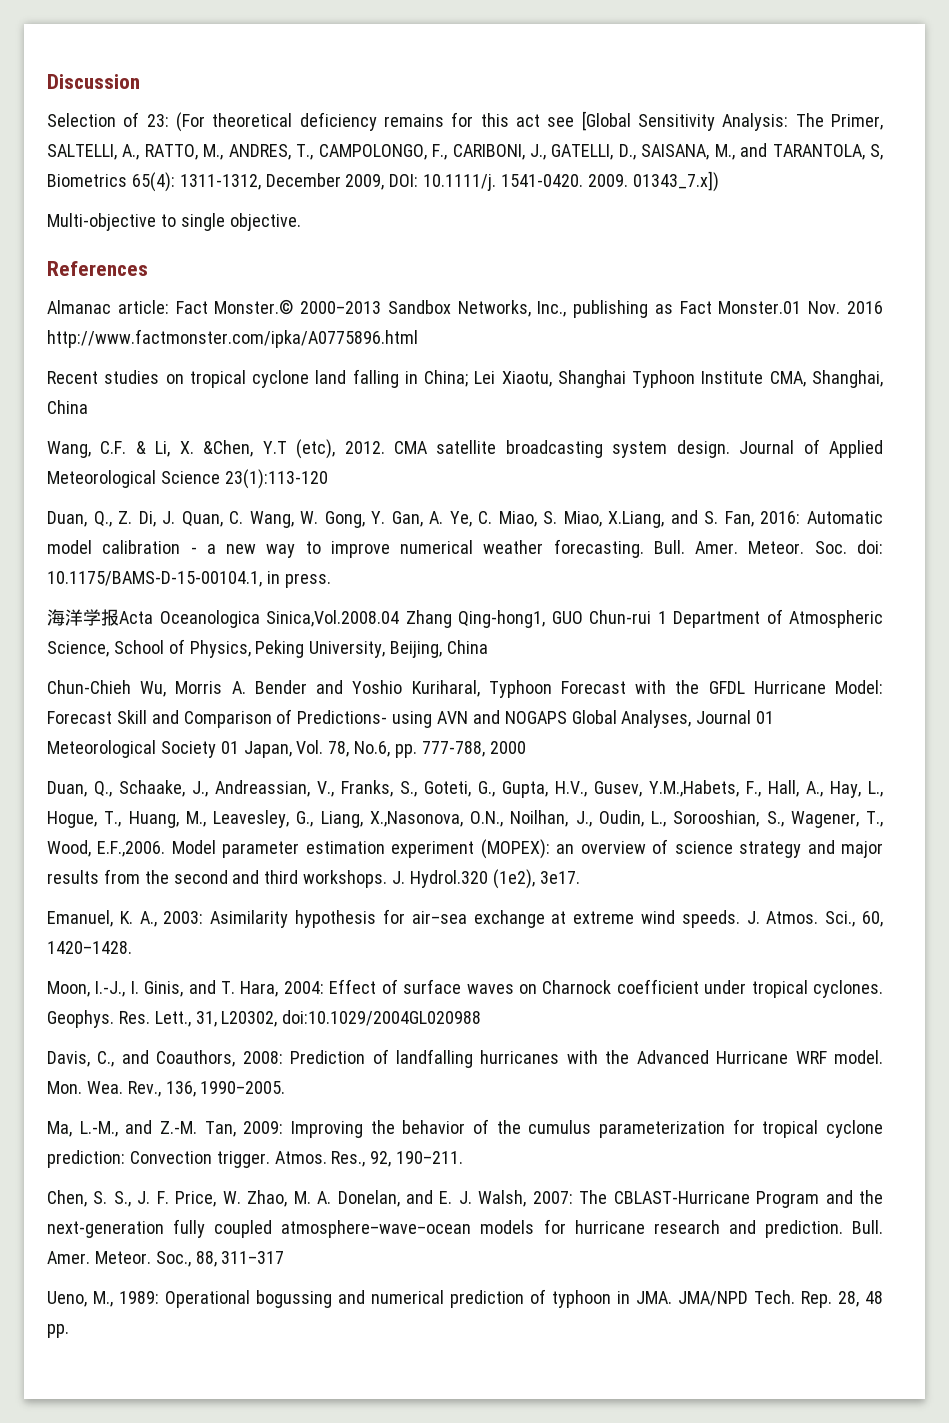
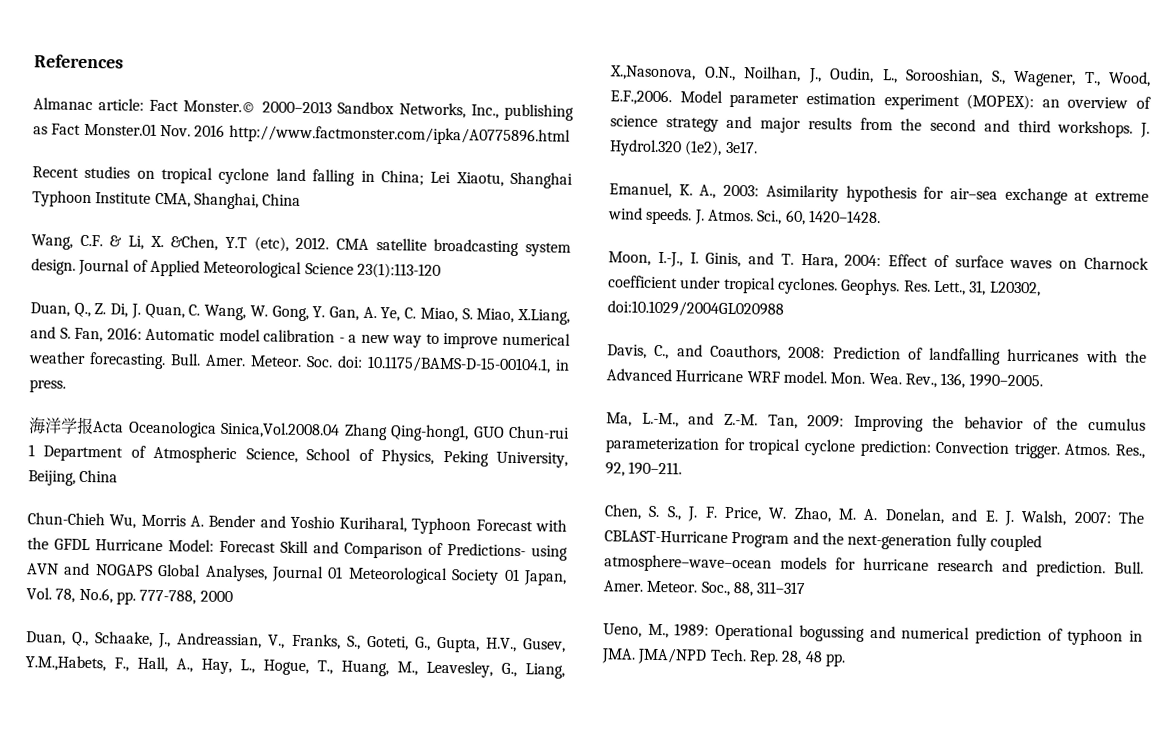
- Discussion
- Selection of 23: (For theoretical deficiency remains for this act see [Global Sensitivity Analysis: The Primer, SALTELLI, A., RATTO, M., ANDRES, T., CAMPOLONGO, F., CARIBONI, J., GATELLI, D., SAISANA, M., and TARANTOLA, S, Biometrics 65(4): 1311-1312, December 2009, DOI: 10.1111/j. 1541-0420. 2009. 01343_7.x])
- Multi-objective to single objective.

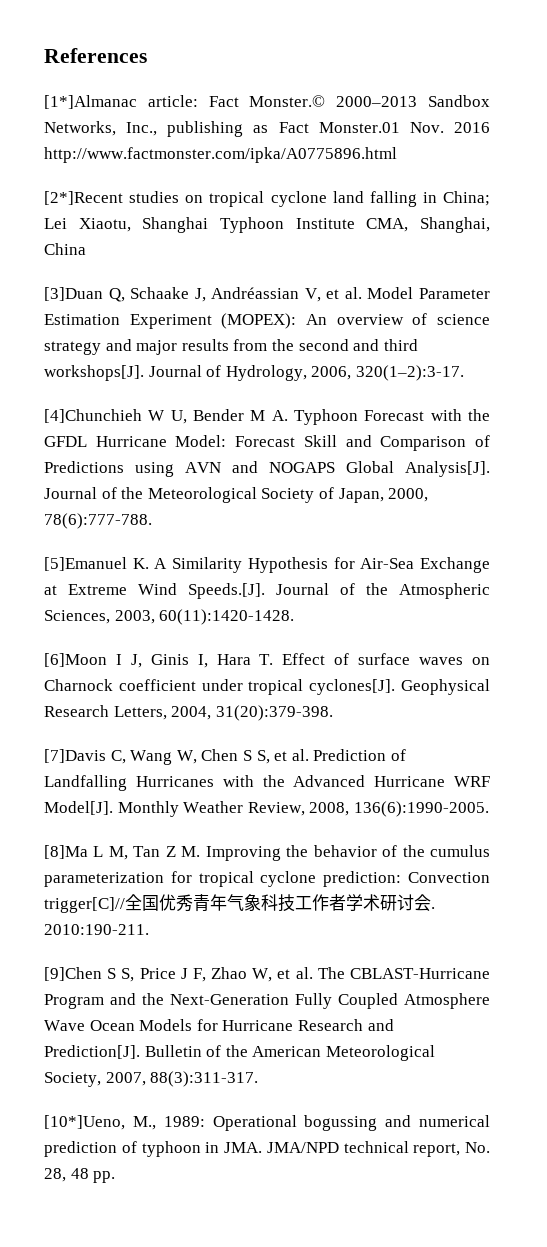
- Almanac article: Fact Monster.© 2000–2013 Sandbox Networks, Inc., publishing as Fact Monster.01 Nov. 2016 http://www.factmonster.com/ipka/A0775896.html
+ [1*]Almanac article: Fact Monster.© 2000–2013 Sandbox Networks, Inc., publishing as Fact Monster.01 Nov. 2016 http://www.factmonster.com/ipka/A0775896.html
- Recent studies on tropical cyclone land falling in China; Lei Xiaotu, Shanghai Typhoon Institute CMA, Shanghai, China
+ [2*]Recent studies on tropical cyclone land falling in China; Lei Xiaotu, Shanghai Typhoon Institute CMA, Shanghai, China
- Wang, C.F. & Li, X. &Chen, Y.T (etc), 2012. CMA satellite broadcasting system design. Journal of Applied Meteorological Science 23(1):113-120
- Duan, Q., Z. Di, J. Quan, C. Wang, W. Gong, Y. Gan, A. Ye, C. Miao, S. Miao, X.Liang, and S. Fan, 2016: Automatic model calibration - a new way to improve numerical weather forecasting. Bull. Amer. Meteor. Soc. doi: 10.1175/BAMS-D-15-00104.1, in press.
- 海洋学报Acta Oceanologica Sinica,Vol.2008.04 Zhang Qing-hong1, GUO Chun-rui 1 Department of Atmospheric Science, School of Physics, Peking University, Beijing, China
- Chun-Chieh Wu, Morris A. Bender and Yoshio Kuriharal, Typhoon Forecast with the GFDL Hurricane Model:
+ [3]Duan Q, Schaake J, Andréassian V, et al. Model Parameter Estimation Experiment (MOPEX): An overview of science strategy and major results from the second and third workshops[J]. Journal of Hydrology, 2006, 320(1–2):3-17.
+ [4]Chunchieh W U, Bender M A. Typhoon Forecast with the GFDL Hurricane Model:
- Forecast Skill and Comparison of Predictions- using AVN and NOGAPS Global Analyses, Journal 01 Meteorological Society 01 Japan, Vol. 78, No.6, pp. 777-788, 2000
- Duan, Q., Schaake, J., Andreassian, V., Franks, S., Goteti, G., Gupta, H.V., Gusev, Y.M.,Habets, F., Hall, A., Hay, L., Hogue, T., Huang, M., Leavesley, G., Liang, X.,Nasonova, O.N., Noilhan, J., Oudin, L., Sorooshian, S., Wagener, T., Wood, E.F.,2006. Model parameter estimation experiment (MOPEX): an overview of science strategy and major results from the second and third workshops. J. Hydrol.320 (1e2), 3e17.
- Emanuel, K. A., 2003: Asimilarity hypothesis for air–sea exchange at extreme wind speeds. J. Atmos. Sci., 60, 1420–1428.
- Moon, I.-J., I. Ginis, and T. Hara, 2004: Effect of surface waves on Charnock coefficient under tropical cyclones. Geophys. Res. Lett., 31, L20302, doi:10.1029/2004GL020988
- Davis, C., and Coauthors, 2008: Prediction of landfalling hurricanes with the Advanced Hurricane WRF model. Mon. Wea. Rev., 136, 1990–2005.
- Ma, L.-M., and Z.-M. Tan, 2009: Improving the behavior of the cumulus parameterization for tropical cyclone prediction:
+ Forecast Skill and Comparison of Predictions using AVN and NOGAPS Global Analysis[J]. Journal of the Meteorological Society of Japan, 2000, 78(6):777-788.
+ [5]Emanuel K. A Similarity Hypothesis for Air-Sea Exchange at Extreme Wind Speeds.[J]. Journal of the Atmospheric Sciences, 2003, 60(11):1420-1428.
+ [6]Moon I J, Ginis I, Hara T. Effect of surface waves on Charnock coefficient under tropical cyclones[J]. Geophysical Research Letters, 2004, 31(20):379-398.
+ [7]Davis C, Wang W, Chen S S, et al. Prediction of Landfalling Hurricanes with the Advanced Hurricane WRF Model[J]. Monthly Weather Review, 2008, 136(6):1990-2005.
+ [8]Ma L M, Tan Z M. Improving the behavior of the cumulus parameterization for tropical cyclone prediction:
- Convection trigger. Atmos. Res., 92, 190–211.
- Chen, S. S., J. F. Price, W. Zhao, M. A. Donelan, and E. J. Walsh, 2007: The CBLAST-Hurricane Program and the next-generation fully coupled atmosphere–wave–ocean models for hurricane research and prediction. Bull. Amer. Meteor. Soc., 88, 311–317
- Ueno, M., 1989:
+ Convection trigger[C]//全国优秀青年气象科技工作者学术研讨会. 2010:190-211.
+ [9]Chen S S, Price J F, Zhao W, et al. The CBLAST-Hurricane Program and the Next-Generation Fully Coupled Atmosphere Wave Ocean Models for Hurricane Research and Prediction[J]. Bulletin of the American Meteorological Society, 2007, 88(3):311-317.
+ [10*]Ueno, M., 1989:
- Operational bogussing and numerical prediction of typhoon in JMA. JMA/NPD Tech. Rep. 28, 48 pp.
+ Operational bogussing and numerical prediction of typhoon in JMA. JMA/NPD technical report, No. 28, 48 pp.

